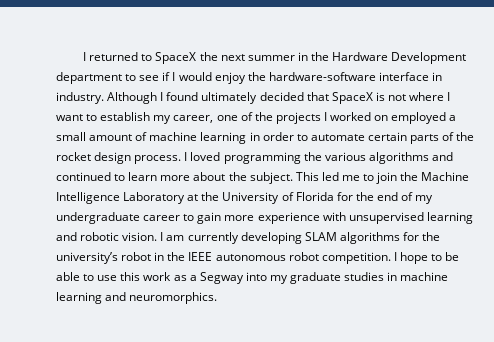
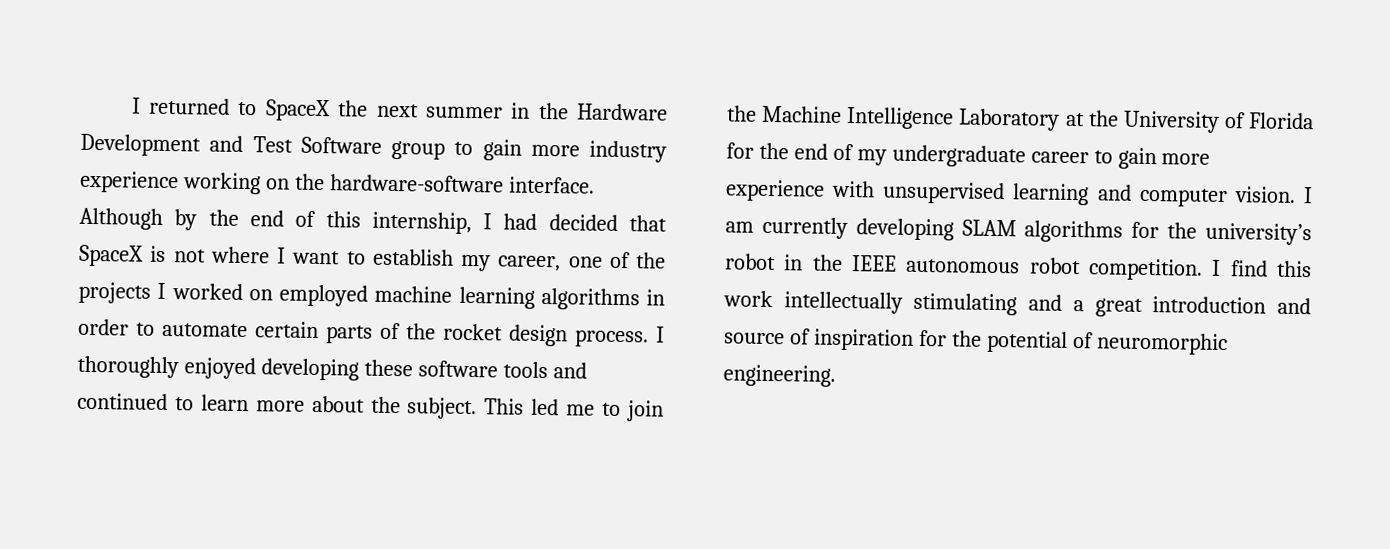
- I returned to SpaceX the next summer in the Hardware Development department to see if I would enjoy the hardware-software interface in industry. Although I found ultimately decided that SpaceX is not where I want to establish my career, one of the projects I worked on employed a small amount of machine learning in order to automate certain parts of the rocket design process.
+ I returned to SpaceX the next summer in the Hardware Development and Test Software group to gain more industry experience working on the hardware-software interface. Although by the end of this internship, I had decided that SpaceX is not where I want to establish my career, one of the projects I worked on employed machine learning algorithms in order to automate certain parts of the rocket design process.
- I loved programming the various algorithms and continued to learn more about the subject.
+ I thoroughly enjoyed developing these software tools and continued to learn more about the subject.
- This led me to join the Machine Intelligence Laboratory at the University of Florida for the end of my undergraduate career to gain more experience with unsupervised learning and robotic vision.
+ This led me to join the Machine Intelligence Laboratory at the University of Florida for the end of my undergraduate career to gain more experience with unsupervised learning and computer vision.
- I hope to be able to use this work as a Segway into my graduate studies in machine learning and neuromorphics.
+ I find this work intellectually stimulating and a great introduction and source of inspiration for the potential of neuromorphic engineering.

